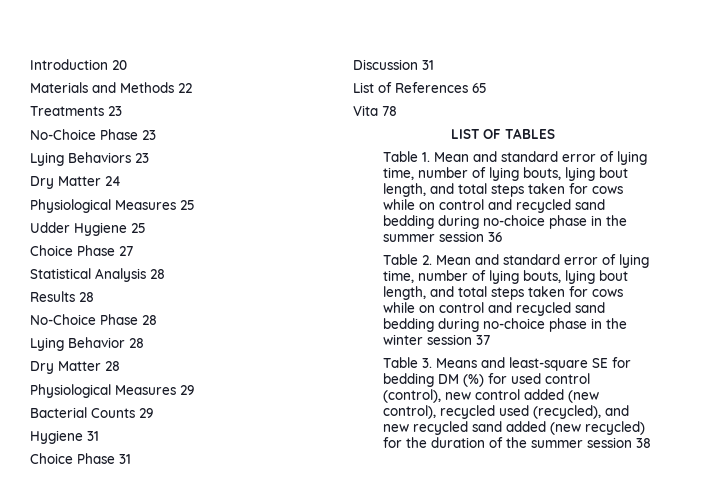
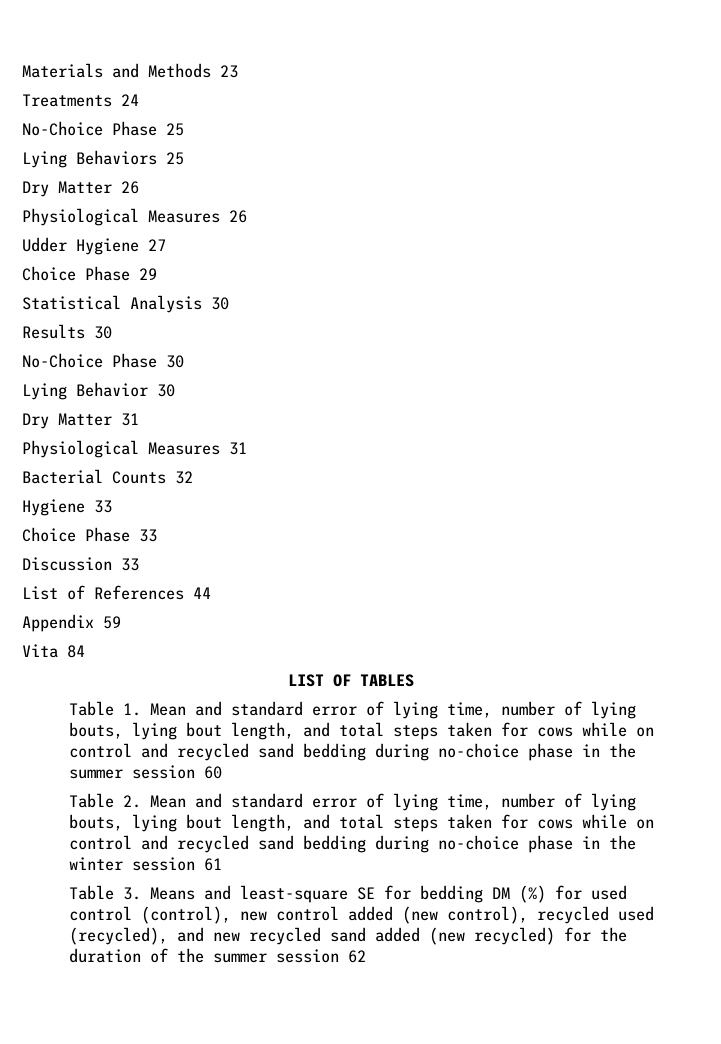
- Introduction 20
- Materials and Methods 22
+ Materials and Methods 23
- Treatments 23
- No-Choice Phase 23
+ Treatments 24
+ No-Choice Phase 25
- Lying Behaviors 23
- Dry Matter 24
- Physiological Measures 25
+ Lying Behaviors 25
+ Dry Matter 26
+ Physiological Measures 26
- Udder Hygiene 25
- Choice Phase 27
+ Udder Hygiene 27
+ Choice Phase 29
- Statistical Analysis 28
+ Statistical Analysis 30
- Results 28
- No-Choice Phase 28
+ Results 30
+ No-Choice Phase 30
- Lying Behavior 28
- Dry Matter 28
- Physiological Measures 29
+ Lying Behavior 30
+ Dry Matter 31
+ Physiological Measures 31
- Bacterial Counts 29
- Hygiene 31
- Choice Phase 31
+ Bacterial Counts 32
+ Hygiene 33
+ Choice Phase 33
- Discussion 31
+ Discussion 33
- List of References 65
+ List of References 44
+ Appendix 59
- Vita 78
+ Vita 84
- Table 1. Mean and standard error of lying time, number of lying bouts, lying bout length, and total steps taken for cows while on control and recycled sand bedding during no-choice phase in the summer session 36
+ Table 1. Mean and standard error of lying time, number of lying bouts, lying bout length, and total steps taken for cows while on control and recycled sand bedding during no-choice phase in the summer session 60
- Table 2. Mean and standard error of lying time, number of lying bouts, lying bout length, and total steps taken for cows while on control and recycled sand bedding during no-choice phase in the winter session 37
+ Table 2. Mean and standard error of lying time, number of lying bouts, lying bout length, and total steps taken for cows while on control and recycled sand bedding during no-choice phase in the winter session 61
- Table 3. Means and least-square SE for bedding DM (%) for used control (control), new control added (new control), recycled used (recycled), and new recycled sand added (new recycled) for the duration of the summer session 38
+ Table 3. Means and least-square SE for bedding DM (%) for used control (control), new control added (new control), recycled used (recycled), and new recycled sand added (new recycled) for the duration of the summer session 62

